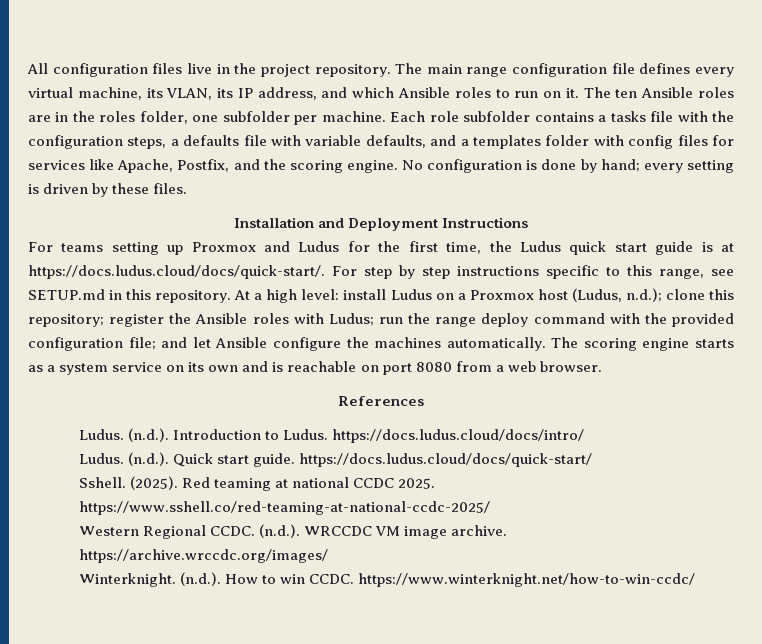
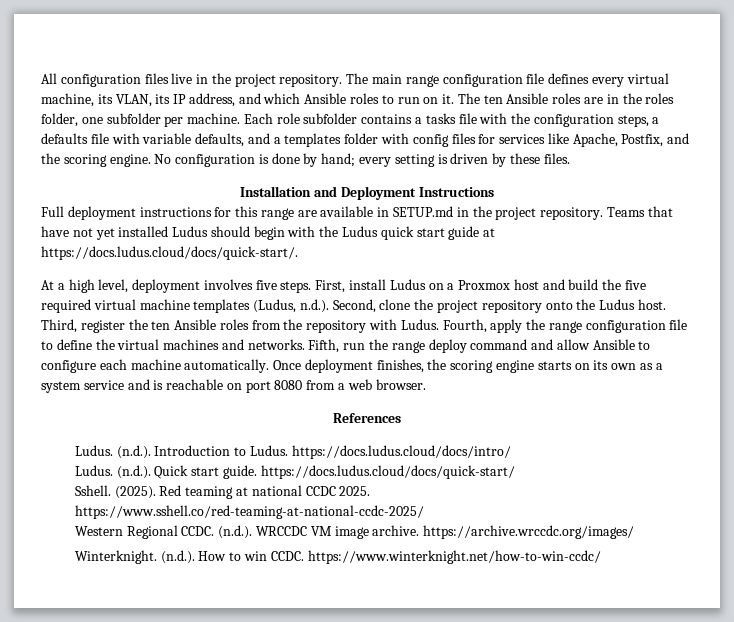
- For teams setting up Proxmox and Ludus for the first time, the Ludus quick start guide is at https://docs.ludus.cloud/docs/quick-start/. For step by step instructions specific to this range, see SETUP.md in this repository. At a high level: install Ludus on a Proxmox host (Ludus, n.d.); clone this repository; register the Ansible roles with Ludus; run the range deploy command with the provided configuration file; and let Ansible configure the machines automatically. The scoring engine starts as a system service on its own and is reachable on port 8080 from a web browser.
+ Full deployment instructions for this range are available in SETUP.md in the project repository. Teams that have not yet installed Ludus should begin with the Ludus quick start guide at https://docs.ludus.cloud/docs/quick-start/.
+ At a high level, deployment involves five steps. First, install Ludus on a Proxmox host and build the five required virtual machine templates (Ludus, n.d.). Second, clone the project repository onto the Ludus host. Third, register the ten Ansible roles from the repository with Ludus. Fourth, apply the range configuration file to define the virtual machines and networks. Fifth, run the range deploy command and allow Ansible to configure each machine automatically. Once deployment finishes, the scoring engine starts on its own as a system service and is reachable on port 8080 from a web browser.

